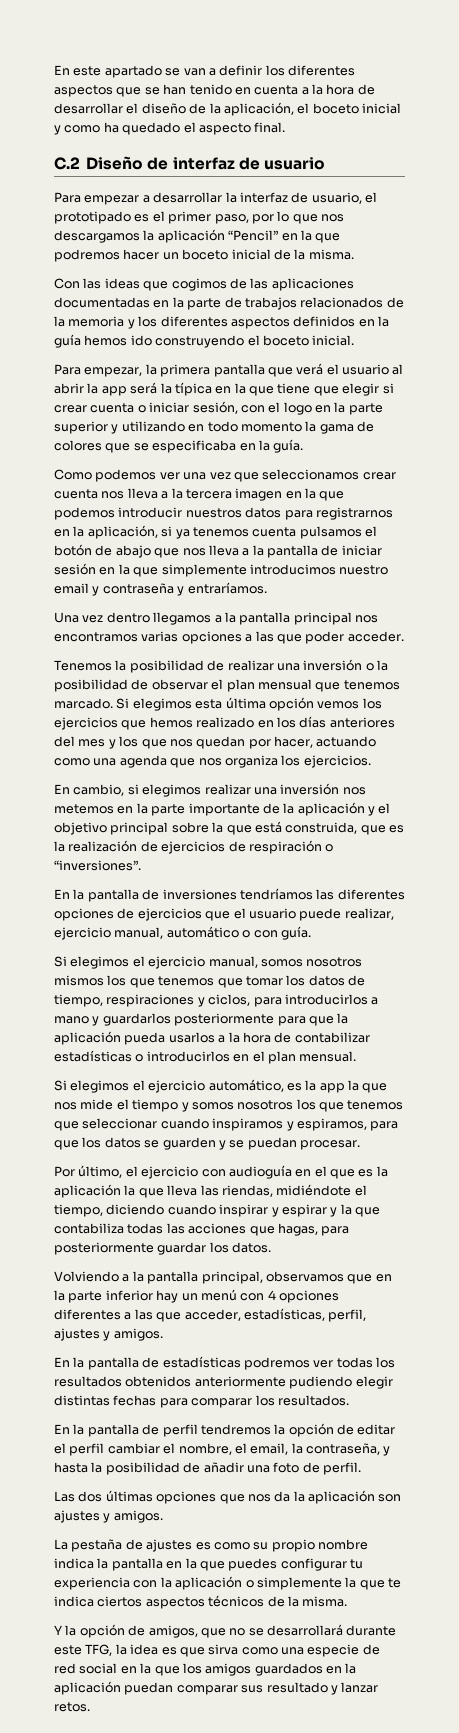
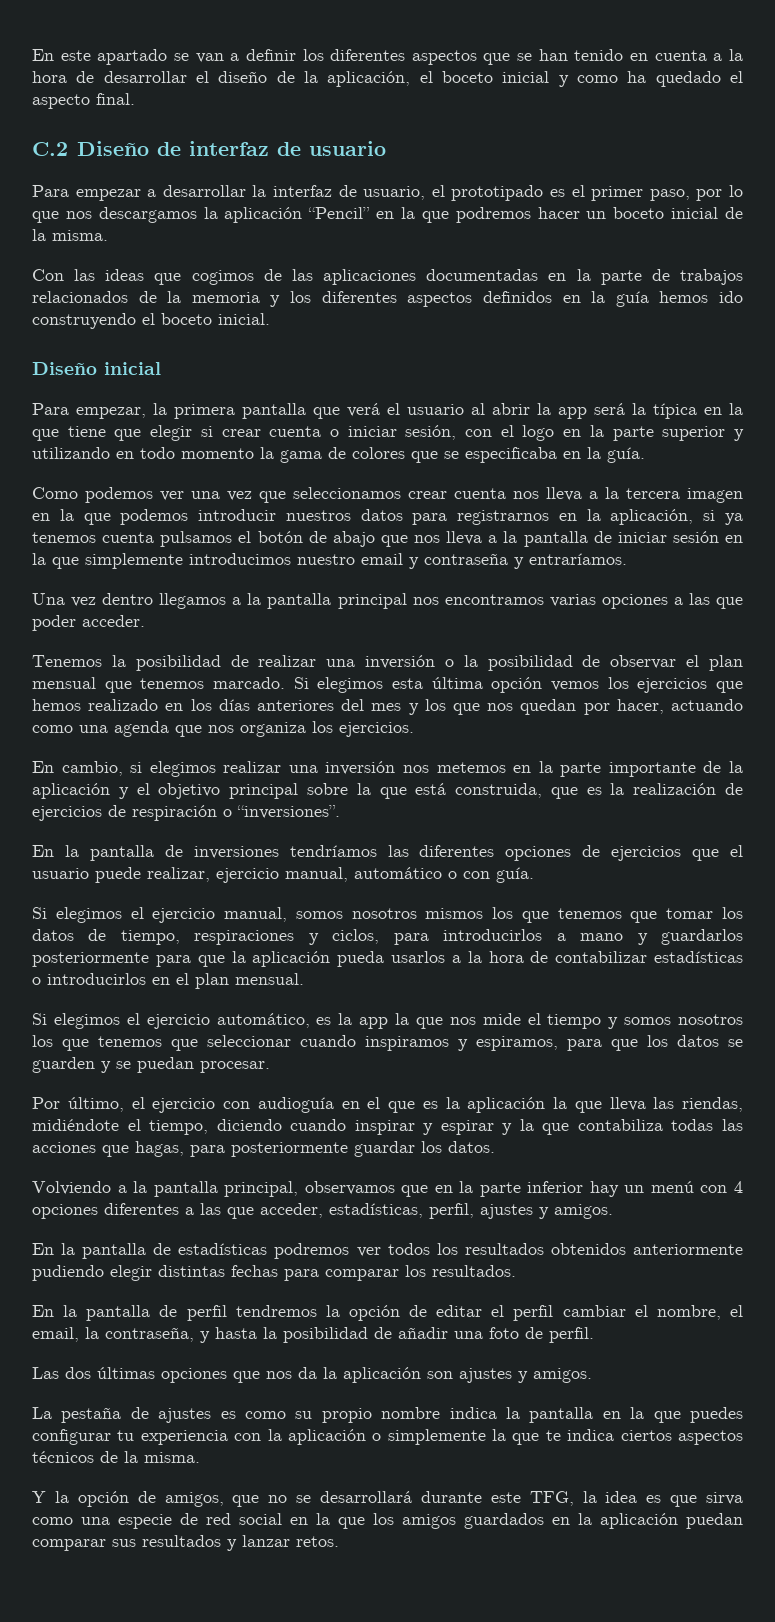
+ Diseño inicial
- En la pantalla de estadísticas podremos ver todas los resultados obtenidos anteriormente pudiendo elegir distintas fechas para comparar los resultados.
+ En la pantalla de estadísticas podremos ver todos los resultados obtenidos anteriormente pudiendo elegir distintas fechas para comparar los resultados.
- Y la opción de amigos, que no se desarrollará durante este TFG, la idea es que sirva como una especie de red social en la que los amigos guardados en la aplicación puedan comparar sus resultado y lanzar retos.
+ Y la opción de amigos, que no se desarrollará durante este TFG, la idea es que sirva como una especie de red social en la que los amigos guardados en la aplicación puedan comparar sus resultados y lanzar retos.

